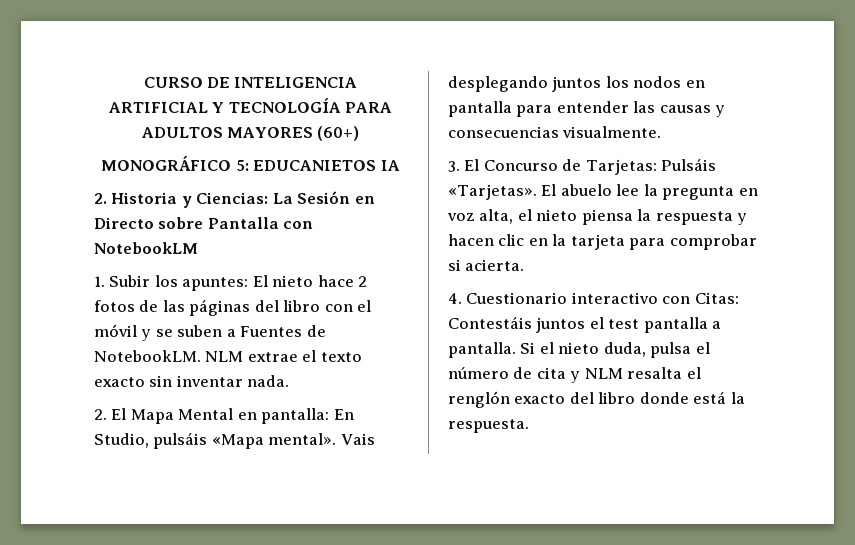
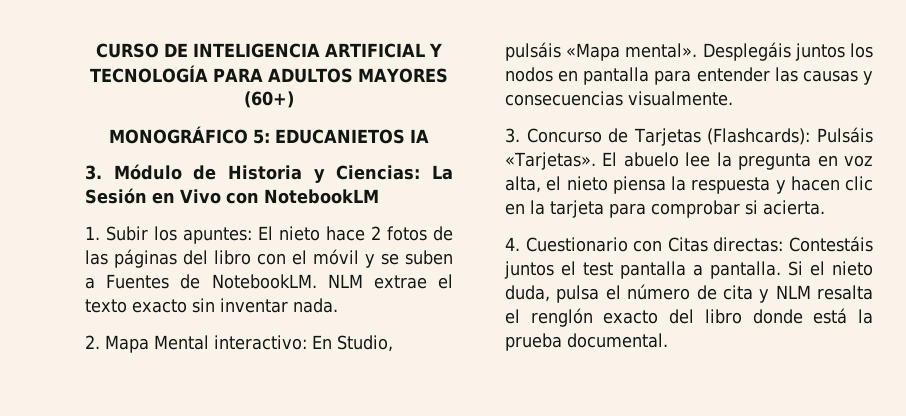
- 2. Historia y Ciencias: La Sesión en Directo sobre Pantalla con NotebookLM
+ 3. Módulo de Historia y Ciencias: La Sesión en Vivo con NotebookLM
- 2. El Mapa Mental en pantalla: En Studio, pulsáis «Mapa mental».
+ 2. Mapa Mental interactivo: En Studio, pulsáis «Mapa mental».
- Vais desplegando juntos los nodos en pantalla para entender las causas y consecuencias visualmente.
+ Desplegáis juntos los nodos en pantalla para entender las causas y consecuencias visualmente.
- 3. El Concurso de Tarjetas: Pulsáis «Tarjetas».
+ 3. Concurso de Tarjetas (Flashcards): Pulsáis «Tarjetas».
- 4. Cuestionario interactivo con Citas: Contestáis juntos el test pantalla a pantalla.
+ 4. Cuestionario con Citas directas: Contestáis juntos el test pantalla a pantalla.
- Si el nieto duda, pulsa el número de cita y NLM resalta el renglón exacto del libro donde está la respuesta.
+ Si el nieto duda, pulsa el número de cita y NLM resalta el renglón exacto del libro donde está la prueba documental.

